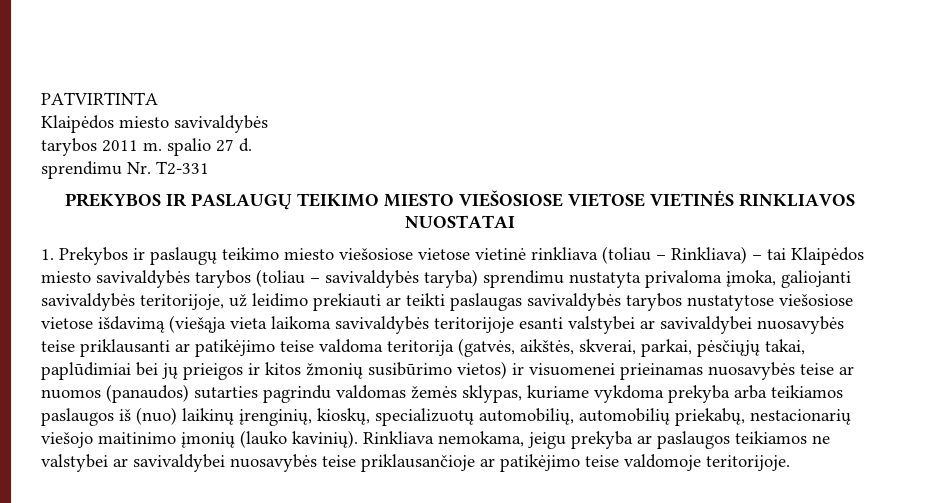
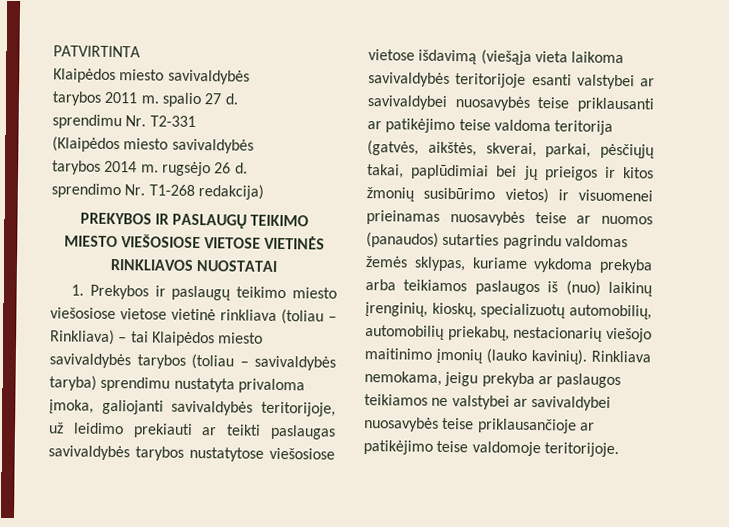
+ (Klaipėdos miesto savivaldybės
+ tarybos 2014 m. rugsėjo 26 d.
+ sprendimo Nr. T1-268 redakcija)

